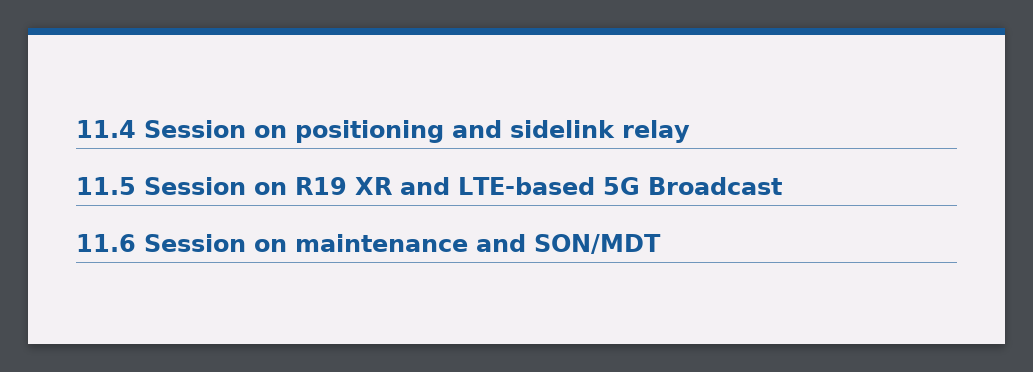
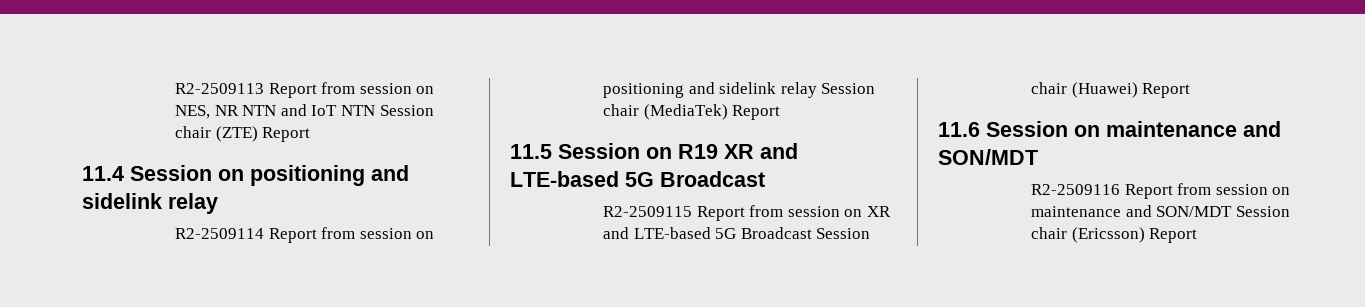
+ R2-2509113 Report from session on NES, NR NTN and IoT NTN Session chair (ZTE) Report
+ R2-2509114 Report from session on positioning and sidelink relay Session chair (MediaTek) Report
+ R2-2509115 Report from session on XR and LTE-based 5G Broadcast Session chair (Huawei) Report
+ R2-2509116 Report from session on maintenance and SON/MDT Session chair (Ericsson) Report

